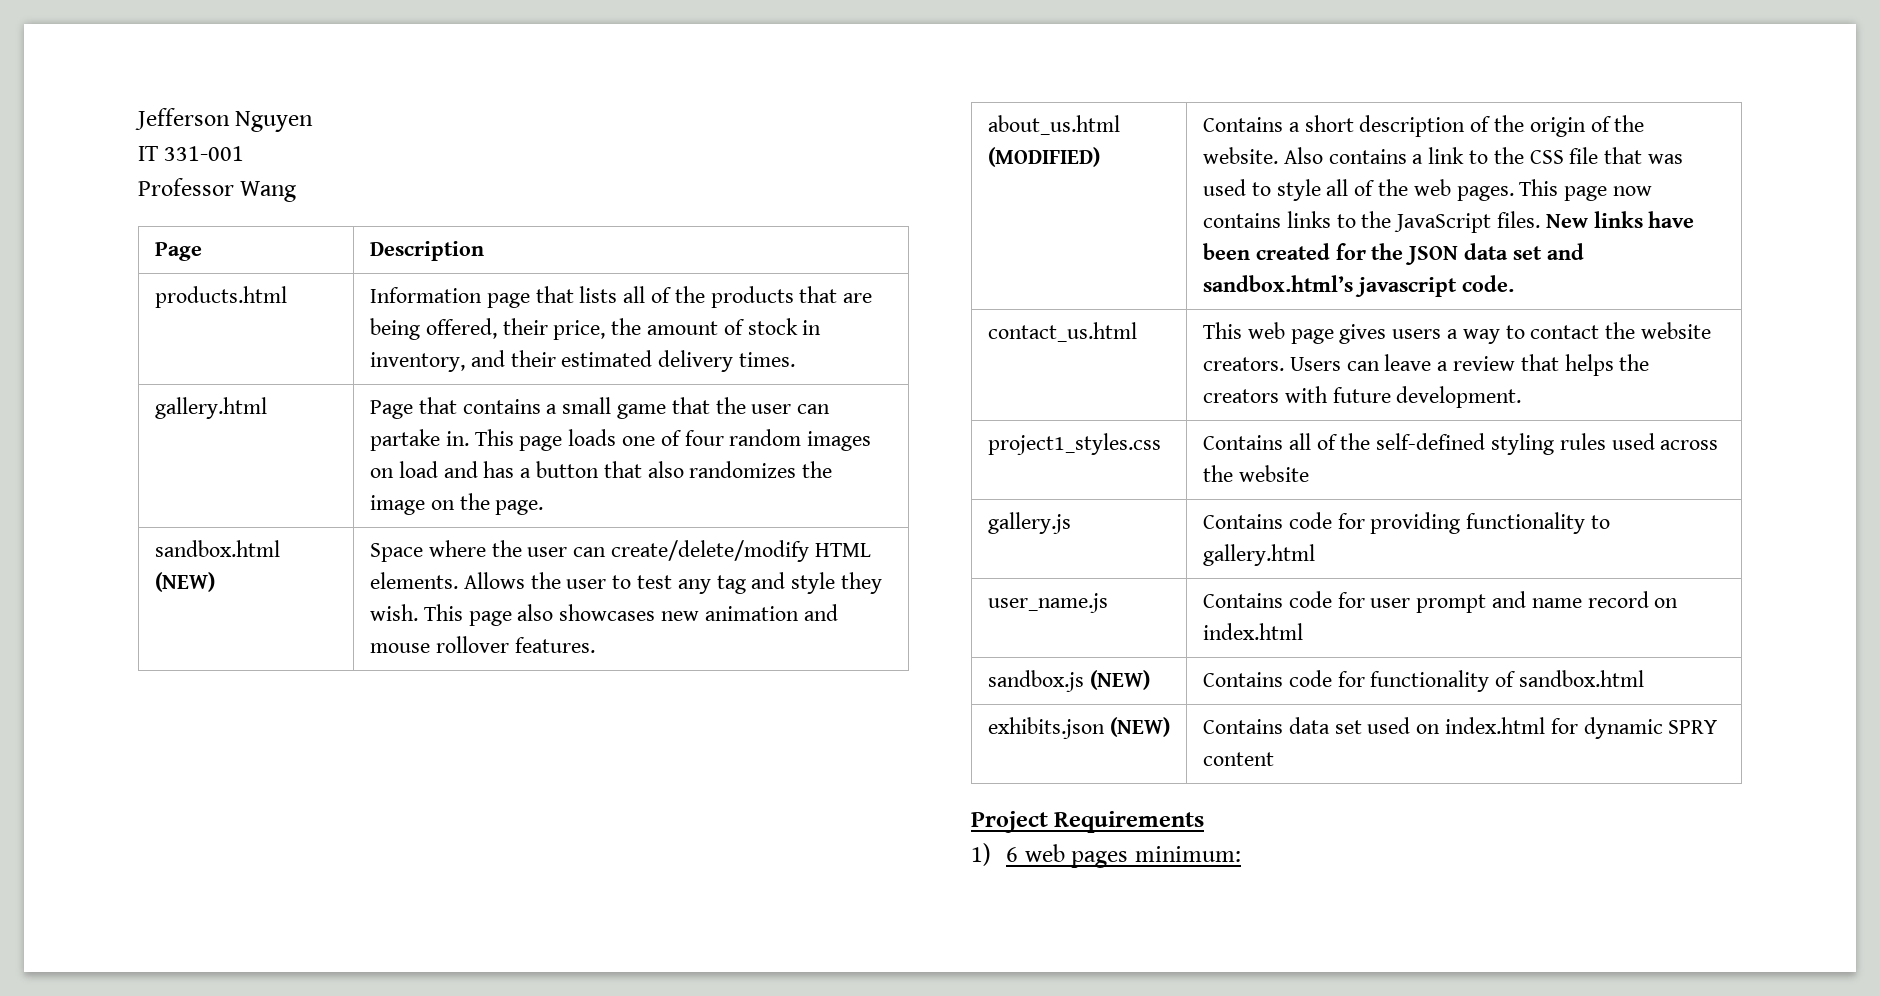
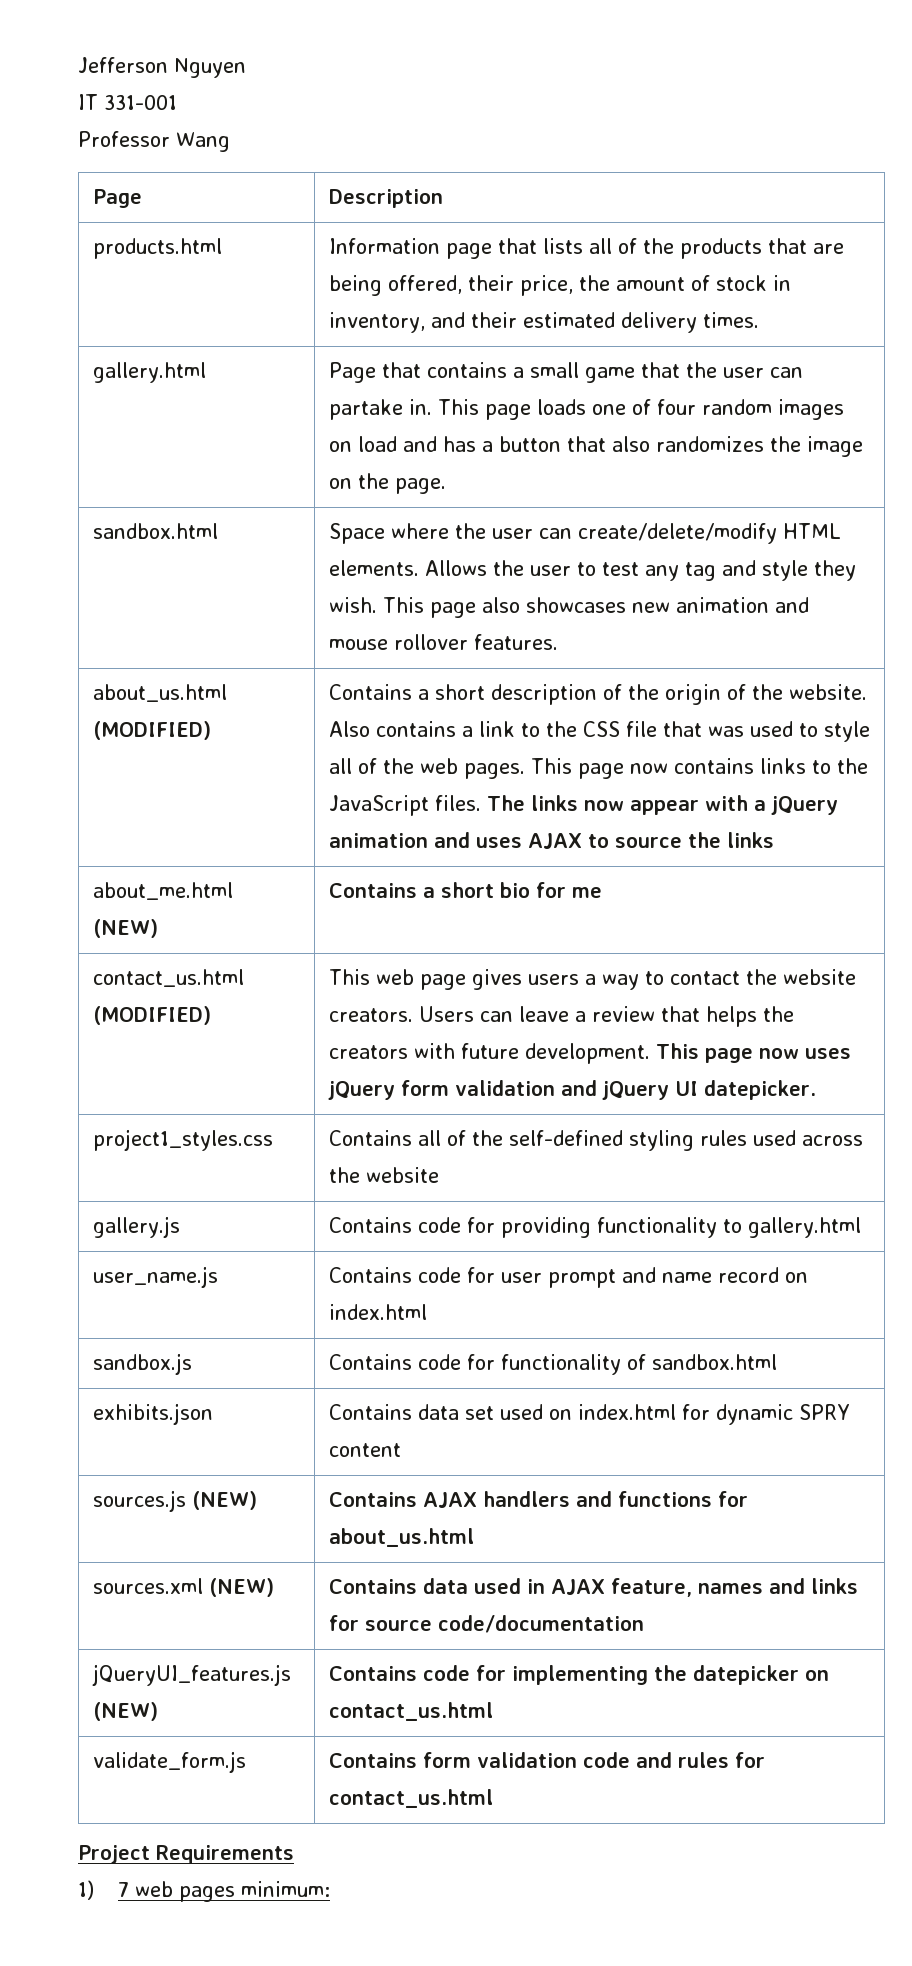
- sandbox.html (NEW) | Space where the user can create/delete/modify HTML elements. Allows the user to test any tag and style they wish. This page also showcases new animation and mouse rollover features.
+ sandbox.html | Space where the user can create/delete/modify HTML elements. Allows the user to test any tag and style they wish. This page also showcases new animation and mouse rollover features.
- New links have been created for the JSON data set and sandbox.html’s javascript code.
- contact_us.html | This web page gives users a way to contact the website creators. Users can leave a review that helps the creators with future development.
+ The links now appear with a jQuery animation and uses AJAX to source the links
+ about_me.html (NEW) | Contains a short bio for me
+ contact_us.html (MODIFIED) | This web page gives users a way to contact the website creators. Users can leave a review that helps the creators with future development. This page now uses jQuery form validation and jQuery UI datepicker.
- sandbox.js (NEW) | Contains code for functionality of sandbox.html
+ sandbox.js | Contains code for functionality of sandbox.html
- exhibits.json (NEW) | Contains data set used on index.html for dynamic SPRY content
+ exhibits.json | Contains data set used on index.html for dynamic SPRY content
+ sources.js (NEW) | Contains AJAX handlers and functions for about_us.html
+ sources.xml (NEW) | Contains data used in AJAX feature, names and links for source code/documentation
+ jQueryUI_features.js (NEW) | Contains code for implementing the datepicker on contact_us.html
+ validate_form.js | Contains form validation code and rules for contact_us.html
- 1) 6 web pages minimum:
+ 1) 7 web pages minimum:

